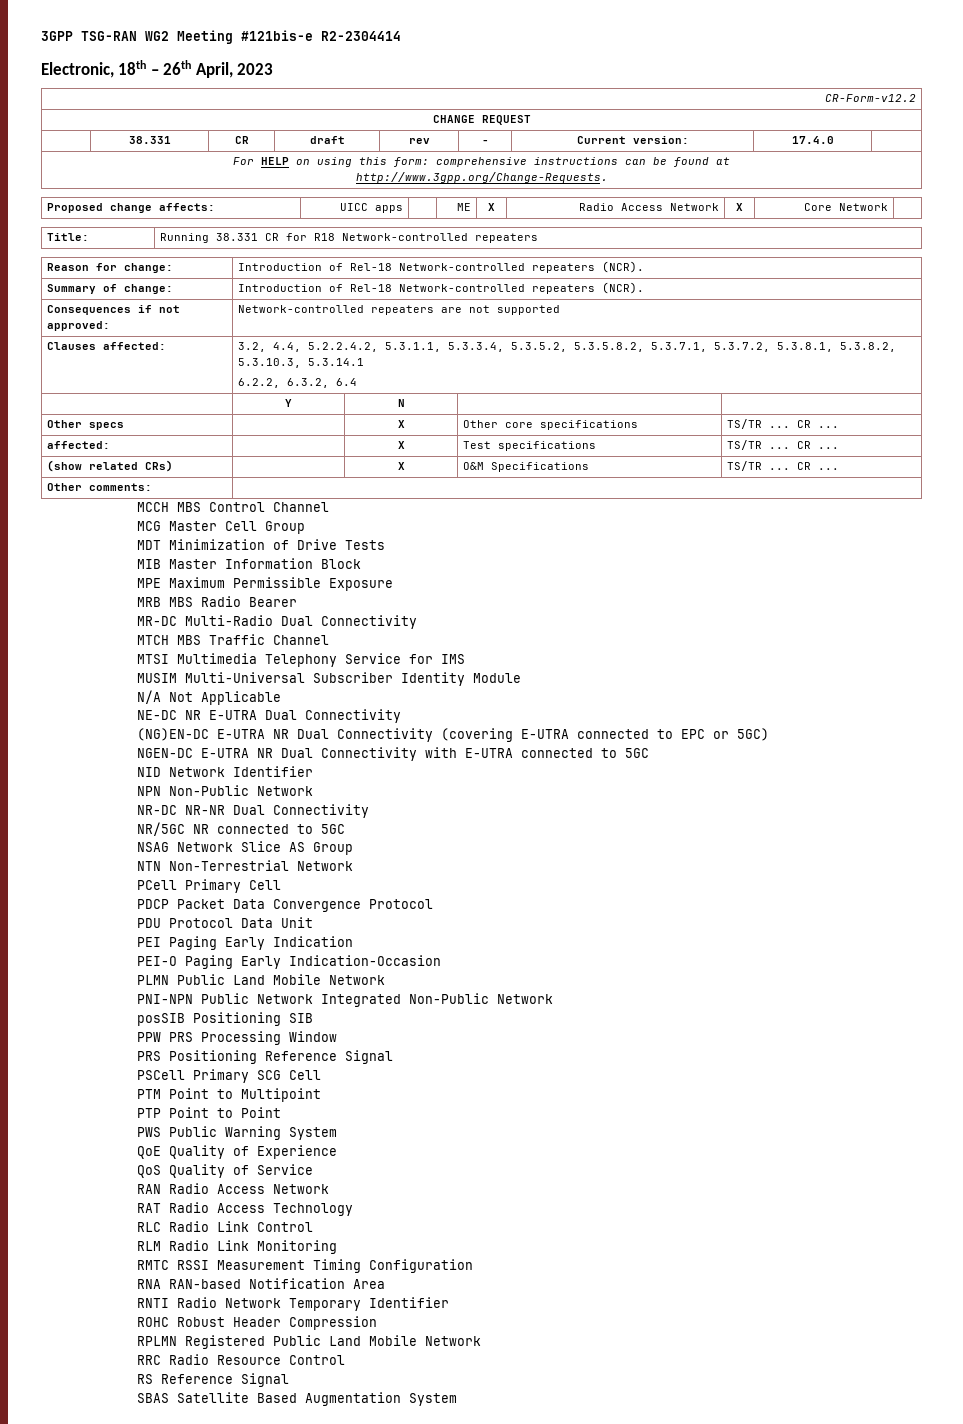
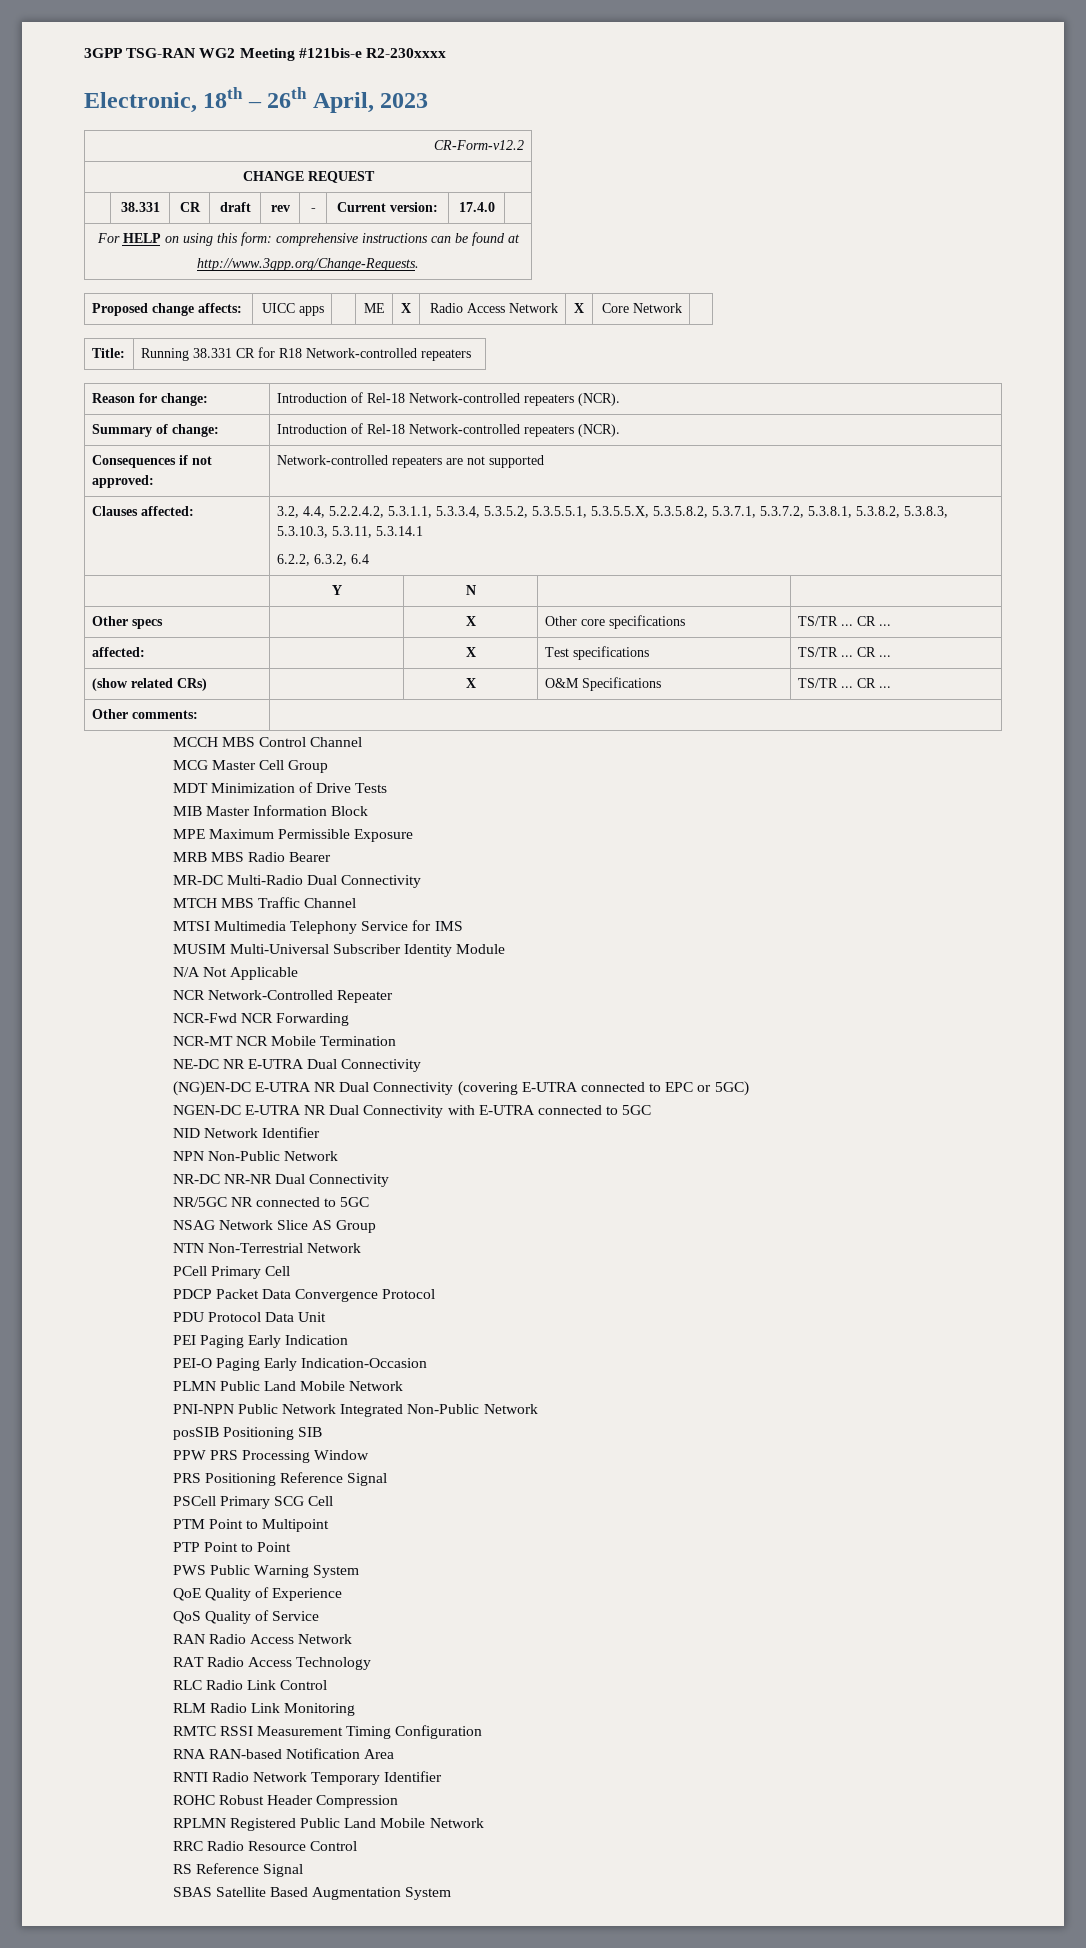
- 3GPP TSG-RAN WG2 Meeting #121bis-e R2-2304414
+ 3GPP TSG-RAN WG2 Meeting #121bis-e R2-230xxxx
- Clauses affected: | 3.2, 4.4, 5.2.2.4.2, 5.3.1.1, 5.3.3.4, 5.3.5.2, 5.3.5.8.2, 5.3.7.1, 5.3.7.2, 5.3.8.1, 5.3.8.2, 5.3.10.3, 5.3.14.1
+ Clauses affected: | 3.2, 4.4, 5.2.2.4.2, 5.3.1.1, 5.3.3.4, 5.3.5.2, 5.3.5.5.1, 5.3.5.5.X, 5.3.5.8.2, 5.3.7.1, 5.3.7.2, 5.3.8.1, 5.3.8.2, 5.3.8.3, 5.3.10.3, 5.3.11, 5.3.14.1
+ NCR Network-Controlled Repeater
+ NCR-Fwd NCR Forwarding
+ NCR-MT NCR Mobile Termination

